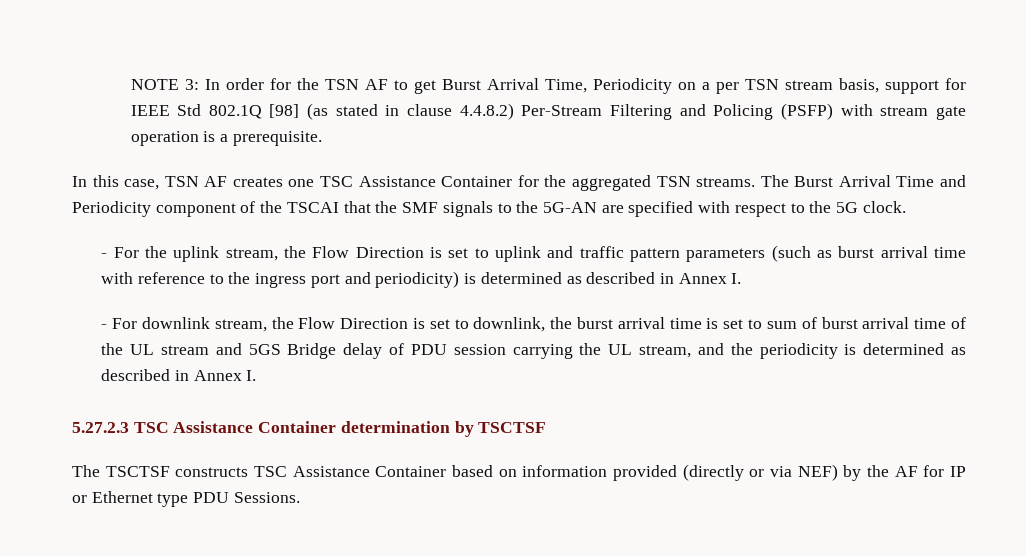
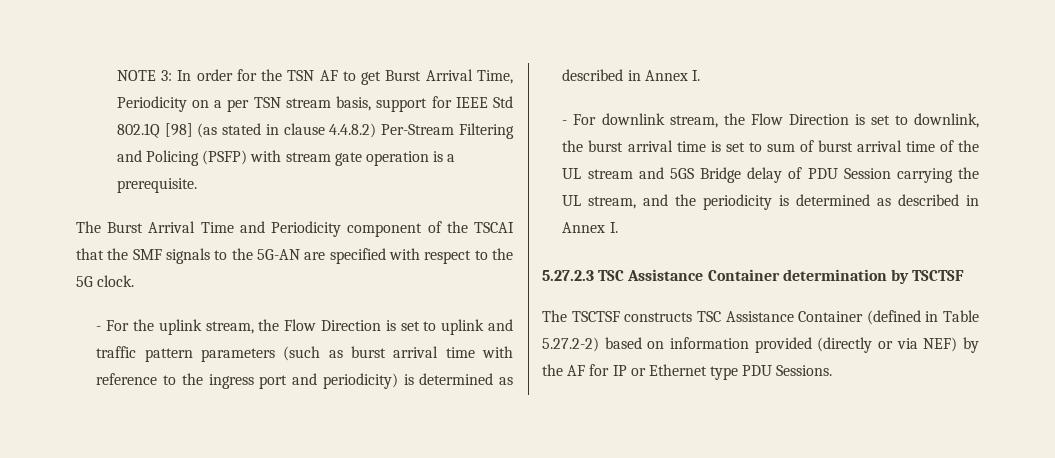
- In this case, TSN AF creates one TSC Assistance Container for the aggregated TSN streams.
- - For downlink stream, the Flow Direction is set to downlink, the burst arrival time is set to sum of burst arrival time of the UL stream and 5GS Bridge delay of PDU session carrying the UL stream, and the periodicity is determined as described in Annex I.
+ - For downlink stream, the Flow Direction is set to downlink, the burst arrival time is set to sum of burst arrival time of the UL stream and 5GS Bridge delay of PDU Session carrying the UL stream, and the periodicity is determined as described in Annex I.
- The TSCTSF constructs TSC Assistance Container based on information provided (directly or via NEF) by the AF for IP or Ethernet type PDU Sessions.
+ The TSCTSF constructs TSC Assistance Container (defined in Table 5.27.2-2) based on information provided (directly or via NEF) by the AF for IP or Ethernet type PDU Sessions.

